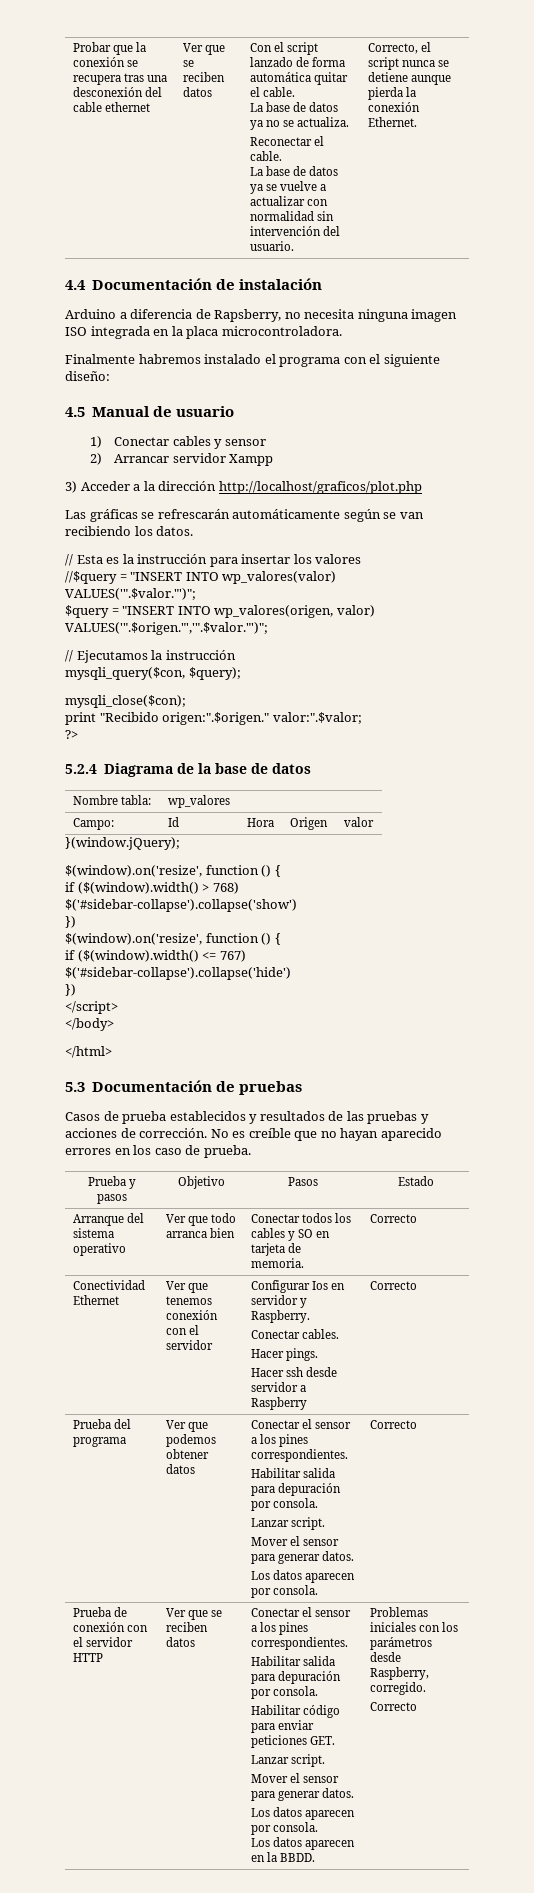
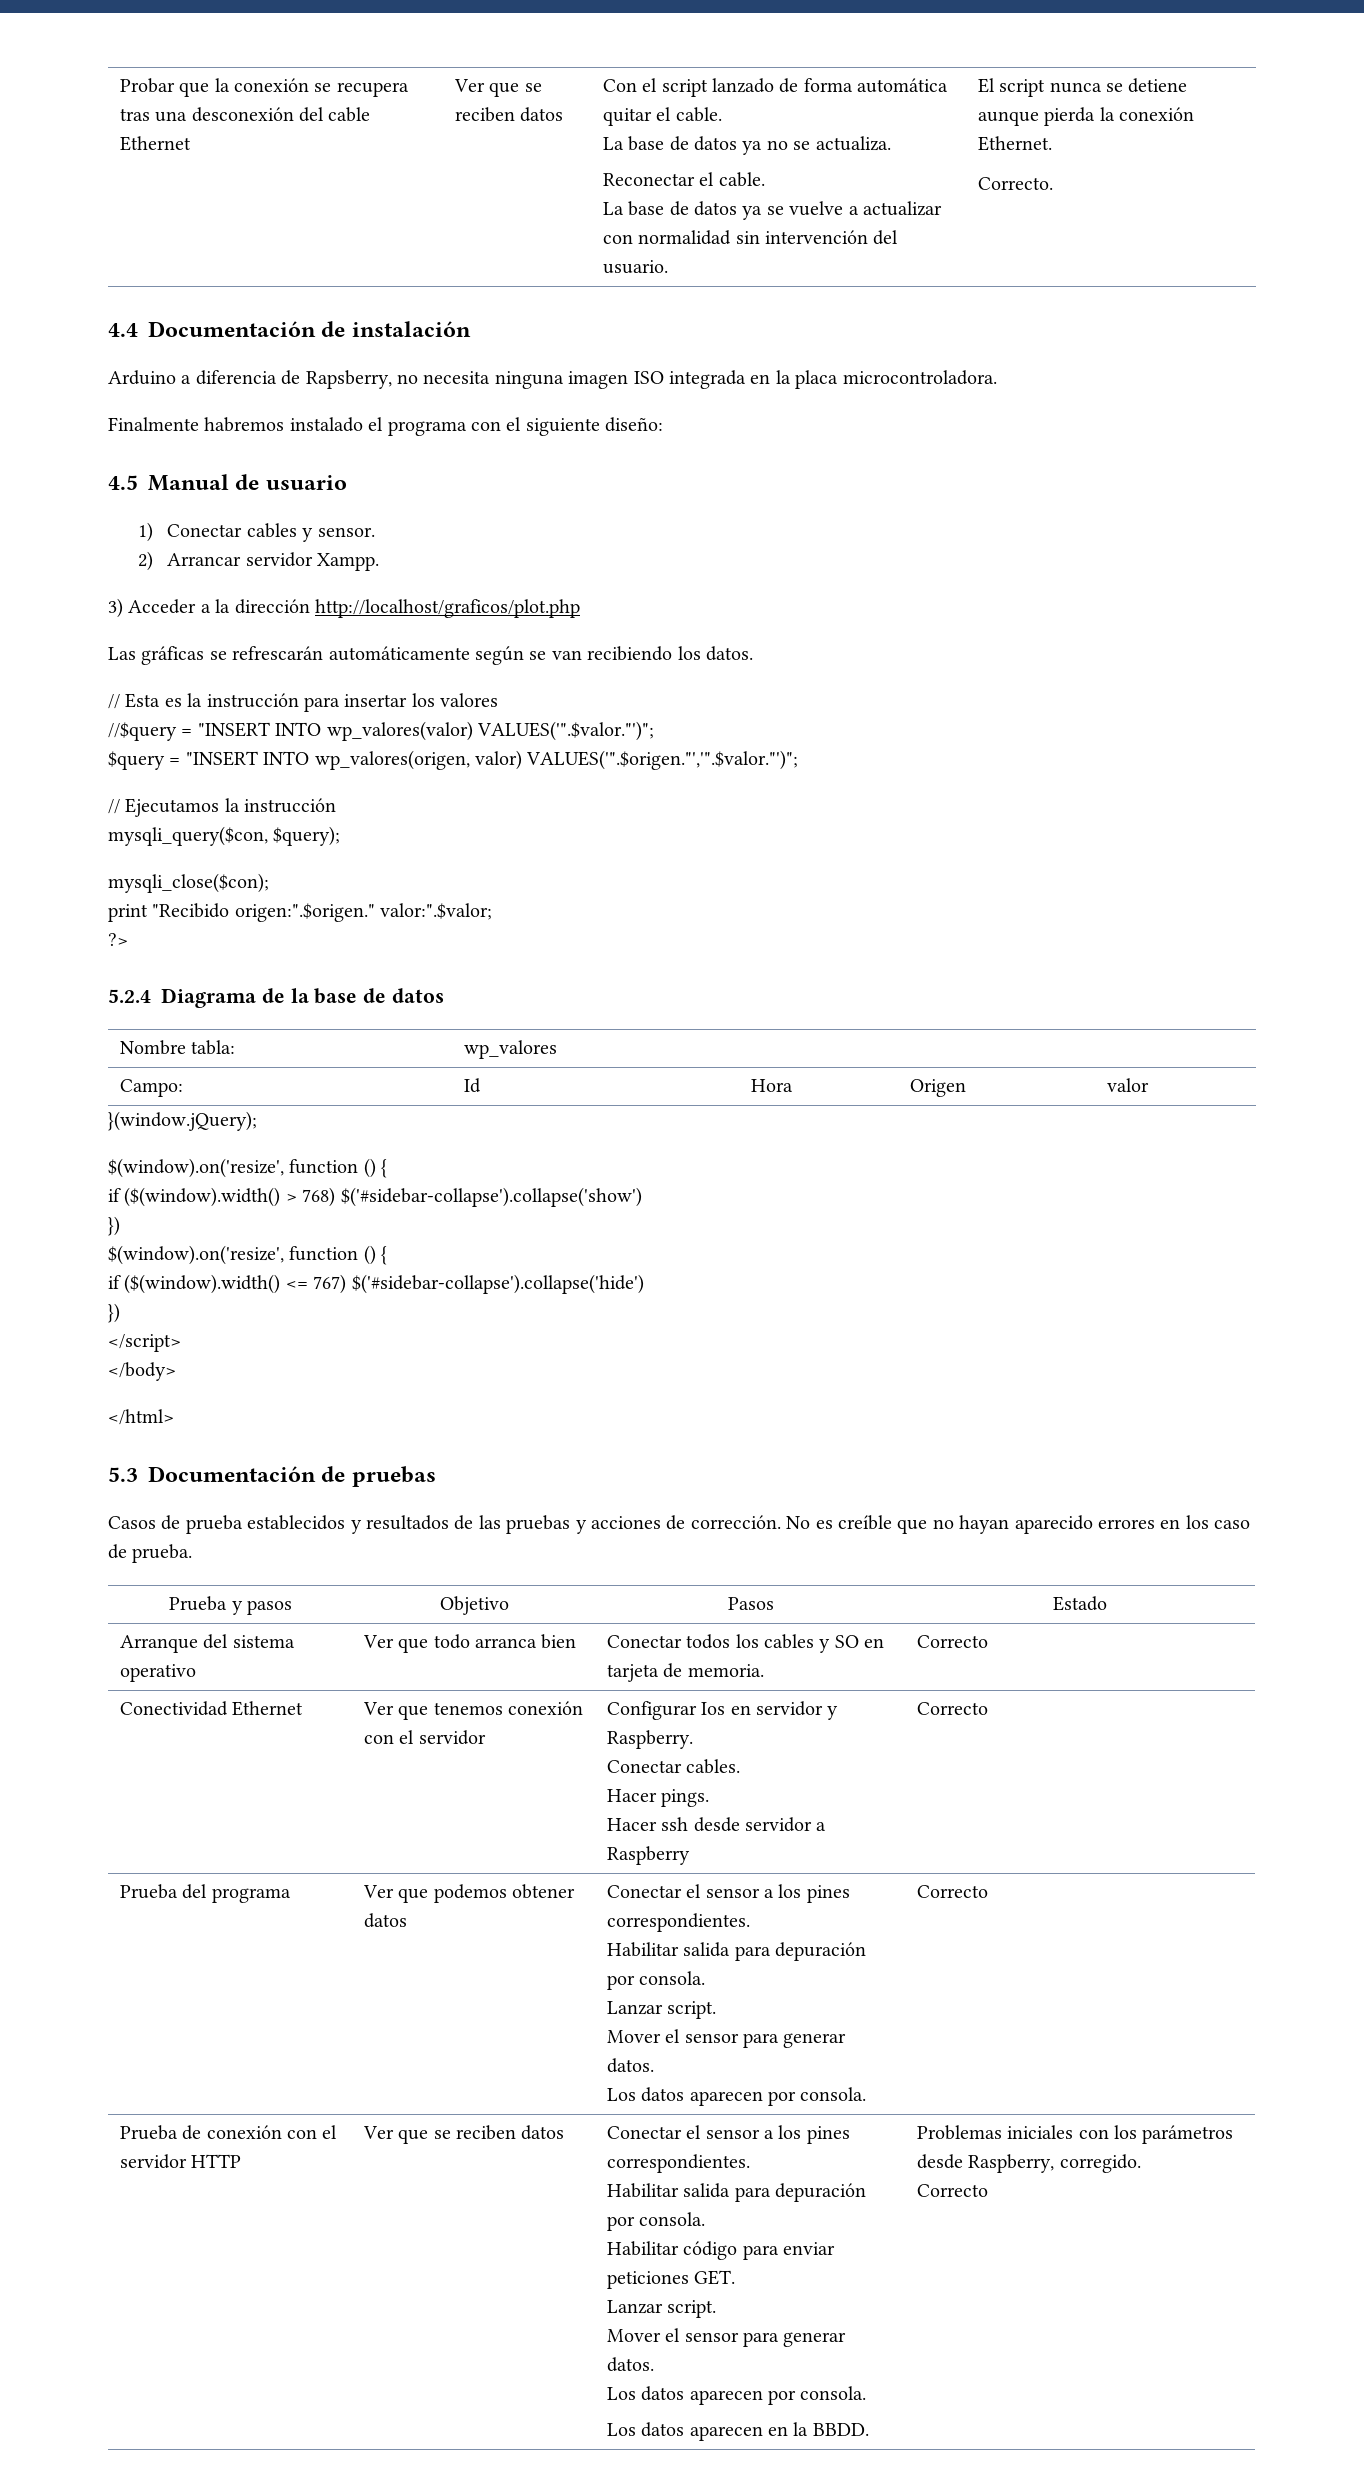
- Probar que la conexión se recupera tras una desconexión del cable ethernet
+ Probar que la conexión se recupera tras una desconexión del cable Ethernet
- Correcto, el script nunca se detiene aunque pierda la conexión Ethernet.
+ El script nunca se detiene aunque pierda la conexión Ethernet.
+ Correcto.
- 1) Conectar cables y sensor
+ 1) Conectar cables y sensor.
- 2) Arrancar servidor Xampp
+ 2) Arrancar servidor Xampp.

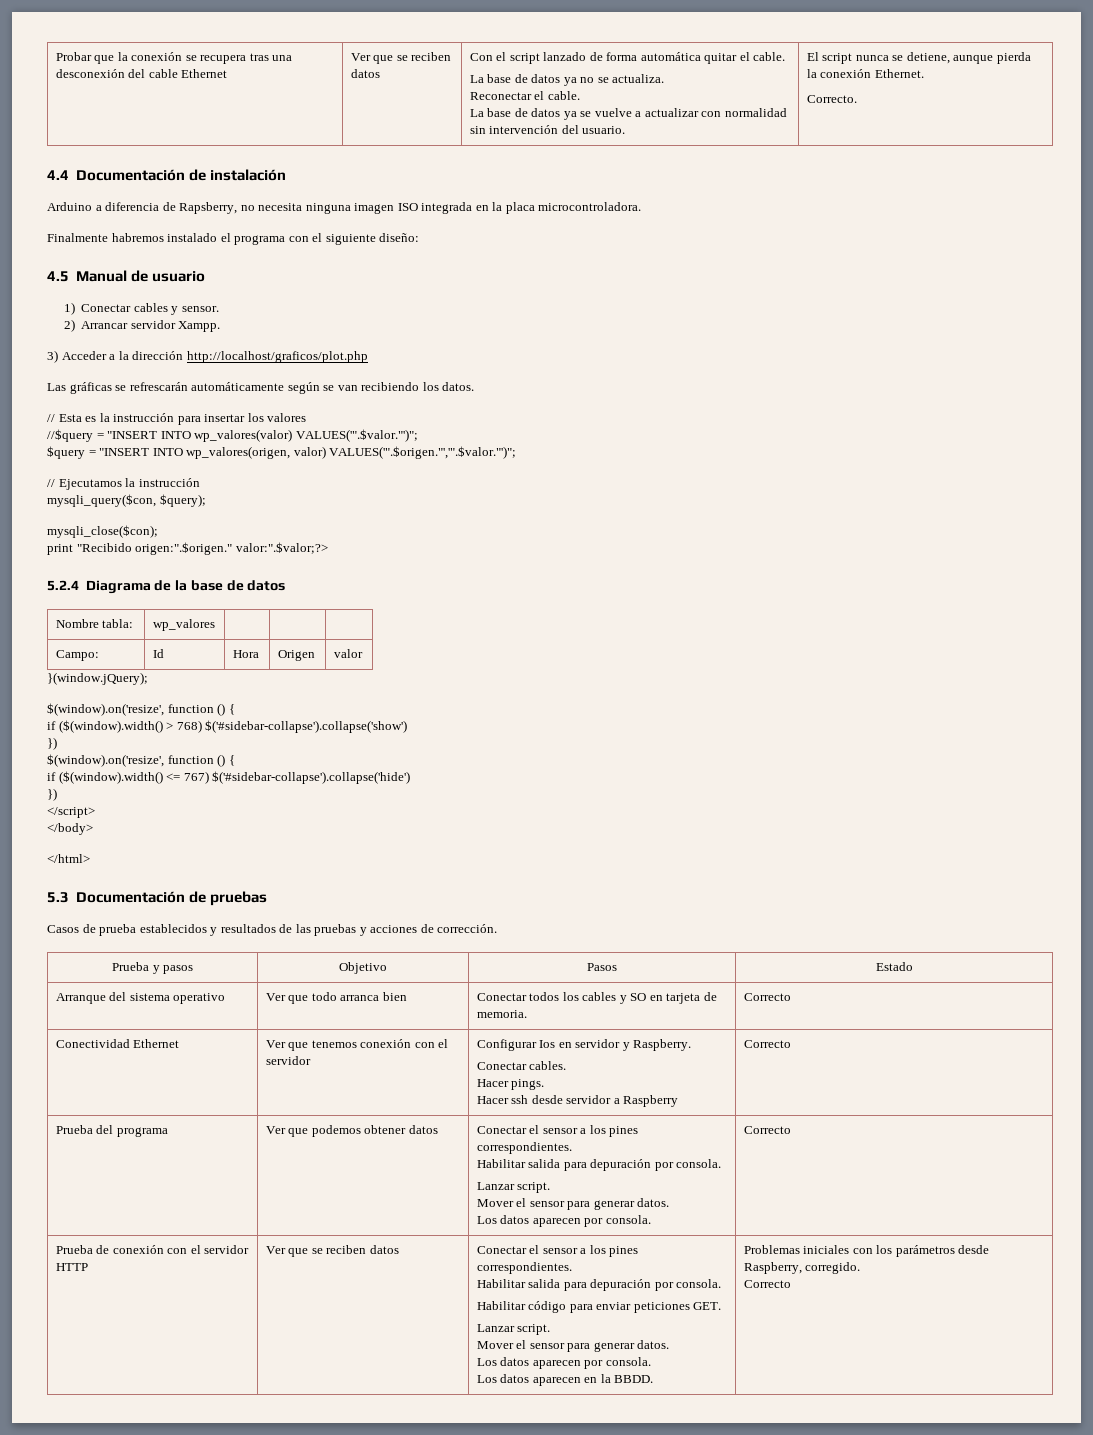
- El script nunca se detiene aunque pierda la conexión Ethernet.
+ El script nunca se detiene, aunque pierda la conexión Ethernet.
- print "Recibido origen:".$origen." valor:".$valor;
- ?>
+ print "Recibido origen:".$origen." valor:".$valor;?>
- No es creíble que no hayan aparecido errores en los caso de prueba.

